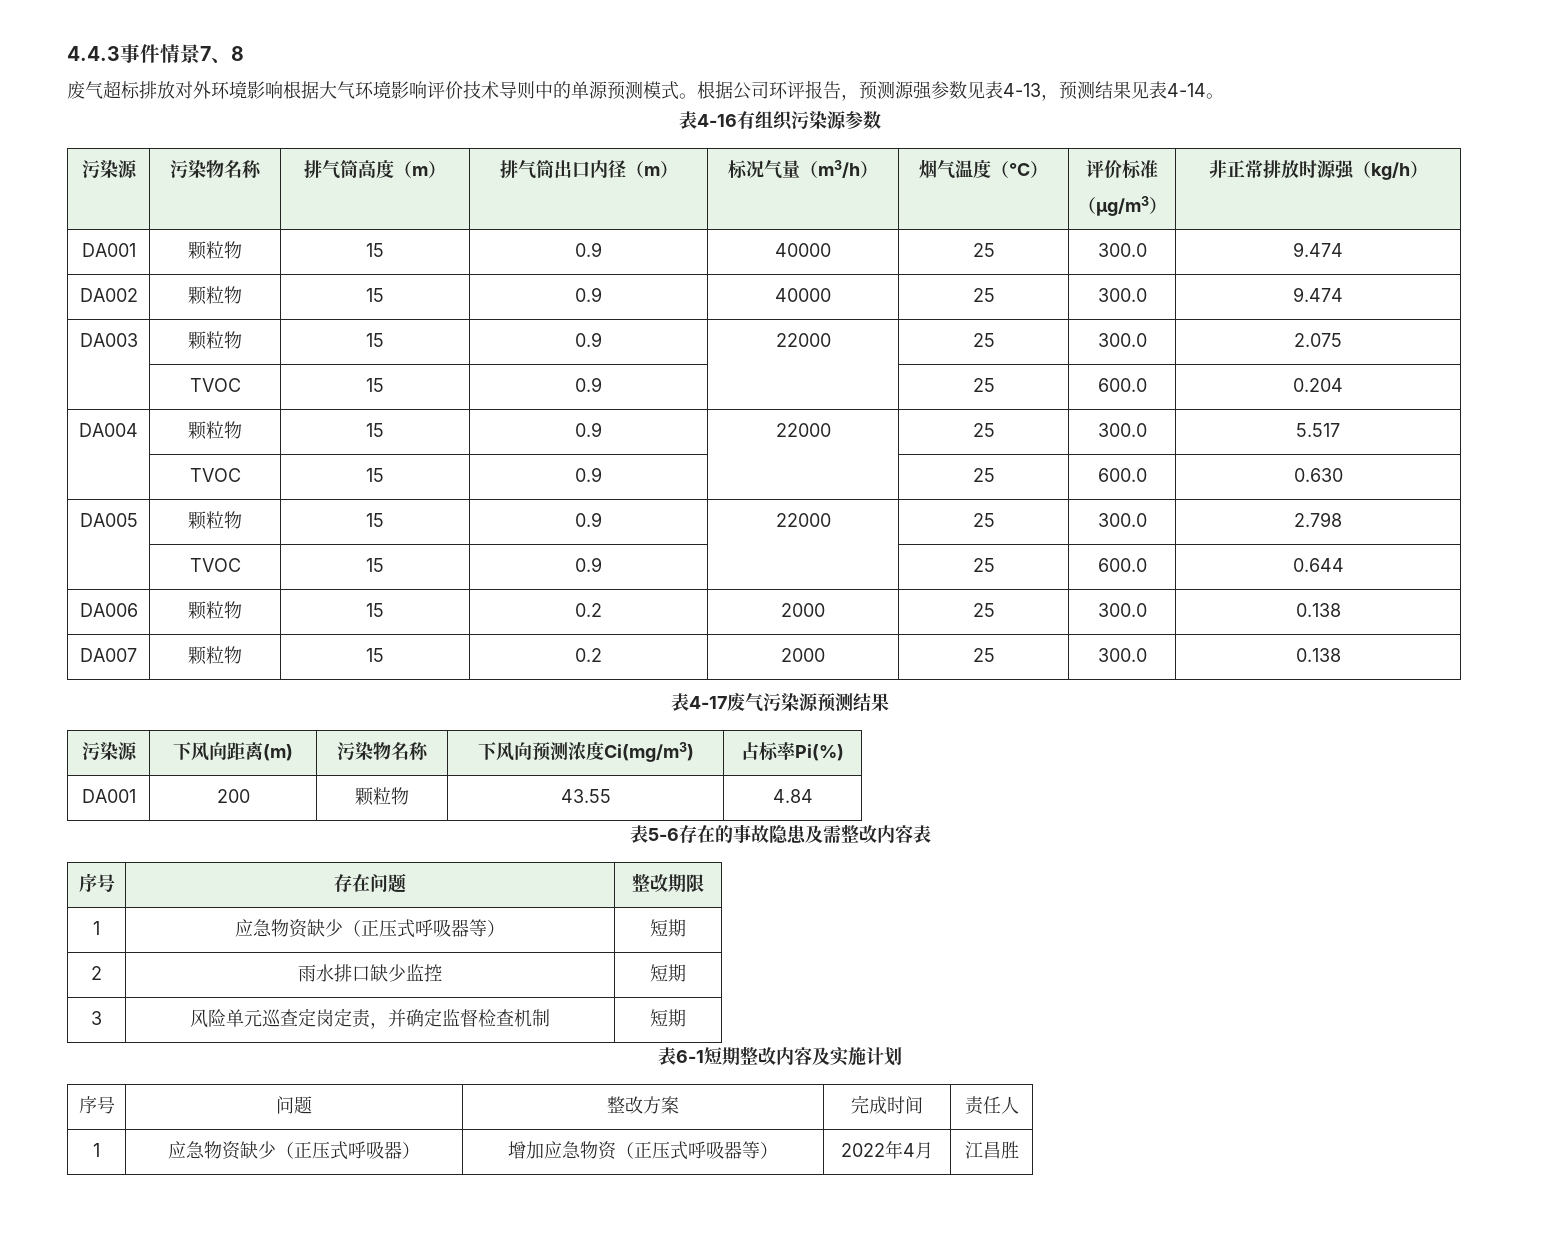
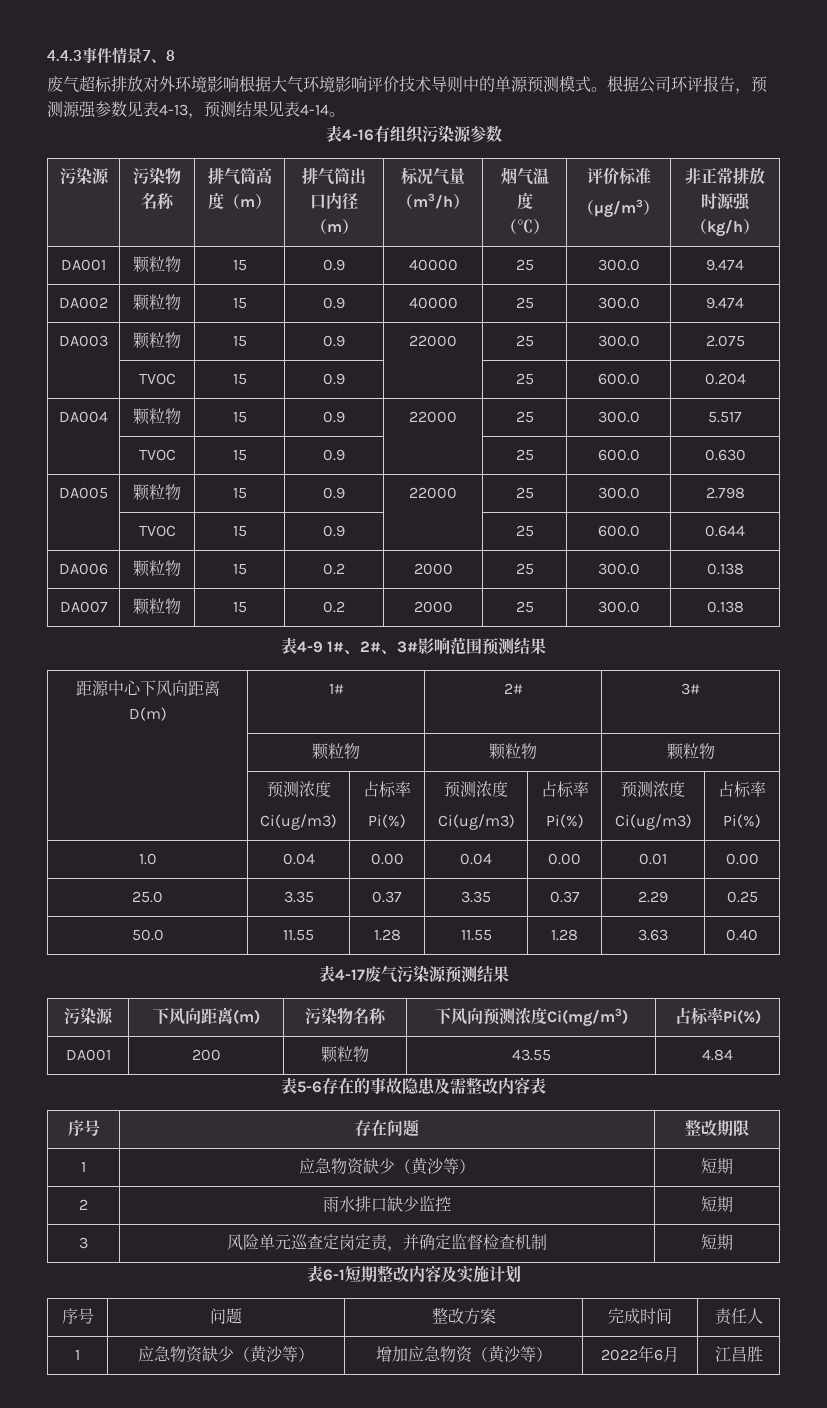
+ 表4-9 1#、2#、3#影响范围预测结果
+ 距源中心下风向距离D(m) | 1# | 2# | 3#
+ | 颗粒物 | 颗粒物 | 颗粒物
+ | 预测浓度
+ Ci(ug/m3) | 占标率
+ Pi(%) | 预测浓度
+ Ci(ug/m3) | 占标率
+ Pi(%) | 预测浓度
+ Ci(ug/m3) | 占标率
+ Pi(%)
+ 1.0 | 0.04 | 0.00 | 0.04 | 0.00 | 0.01 | 0.00
+ 25.0 | 3.35 | 0.37 | 3.35 | 0.37 | 2.29 | 0.25
+ 50.0 | 11.55 | 1.28 | 11.55 | 1.28 | 3.63 | 0.40
- 1 | 应急物资缺少（正压式呼吸器等） | 短期
+ 1 | 应急物资缺少（黄沙等） | 短期
- 1 | 应急物资缺少（正压式呼吸器） | 增加应急物资（正压式呼吸器等） | 2022年4月 | 江昌胜
+ 1 | 应急物资缺少（黄沙等） | 增加应急物资（黄沙等） | 2022年6月 | 江昌胜

